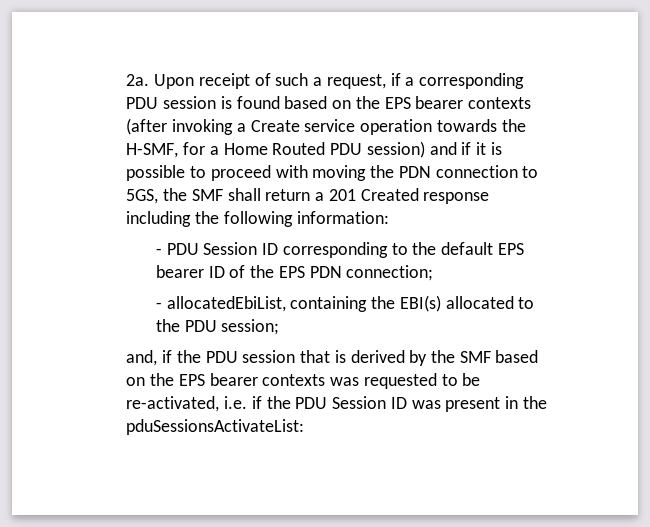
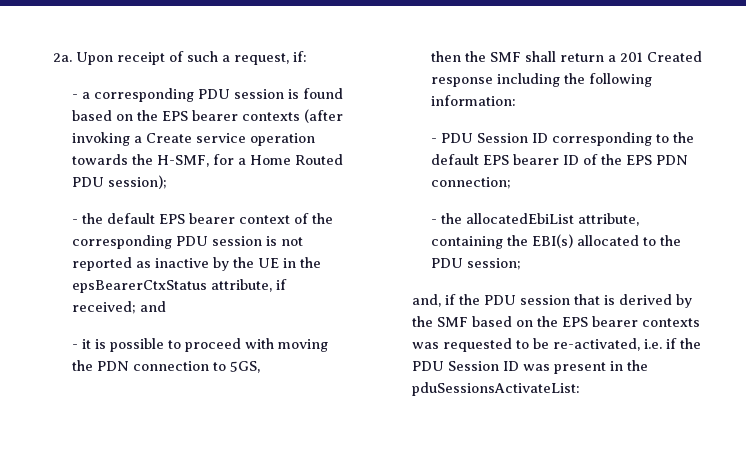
- Upon receipt of such a request, if a corresponding PDU session is found based on the EPS bearer contexts (after invoking a Create service operation towards the H-SMF, for a Home Routed PDU session) and if it is possible to proceed with moving the PDN connection to 5GS, the SMF shall return a 201 Created response including the following information:
+ Upon receipt of such a request, if:
+ - a corresponding PDU session is found based on the EPS bearer contexts (after invoking a Create service operation towards the H-SMF, for a Home Routed PDU session);
+ - the default EPS bearer context of the corresponding PDU session is not reported as inactive by the UE in the epsBearerCtxStatus attribute, if received; and
+ - it is possible to proceed with moving the PDN connection to 5GS,
+ then the SMF shall return a 201 Created response including the following information:
- - allocatedEbiList, containing the EBI(s) allocated to the PDU session;
+ - the allocatedEbiList attribute, containing the EBI(s) allocated to the PDU session;

